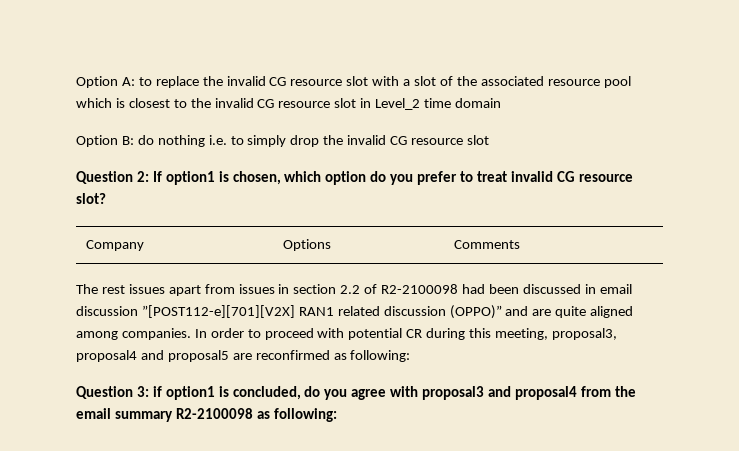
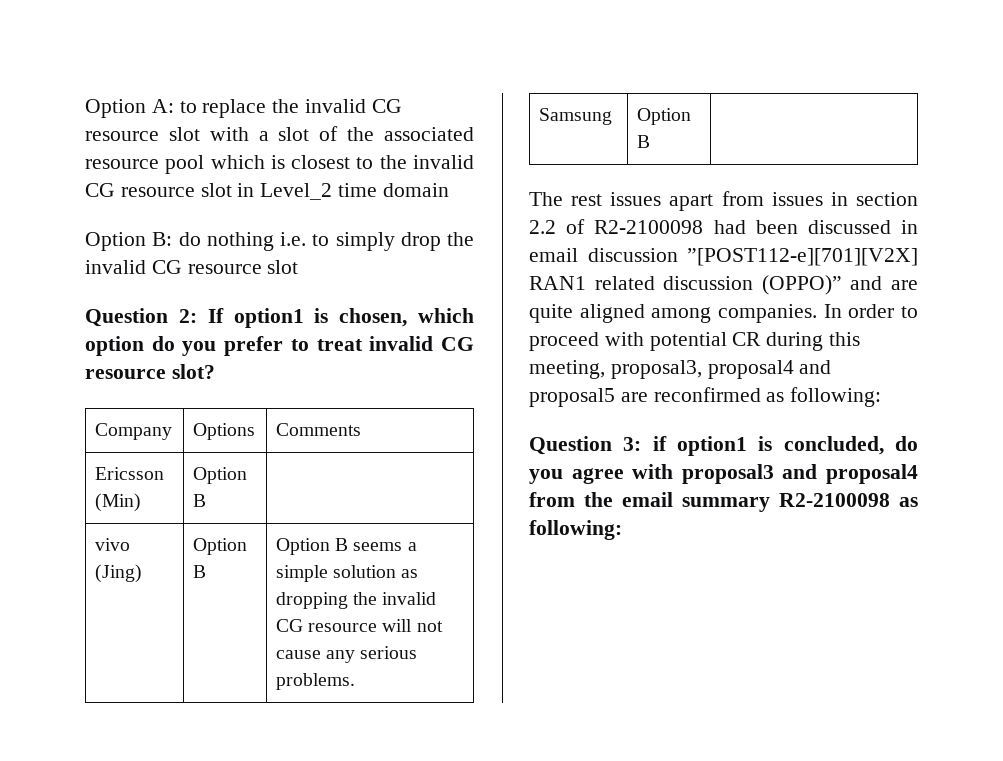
+ Ericsson (Min) | Option B |
+ vivo (Jing) | Option B | Option B seems a simple solution as dropping the invalid CG resource will not cause any serious problems.
+ Samsung | Option B |

